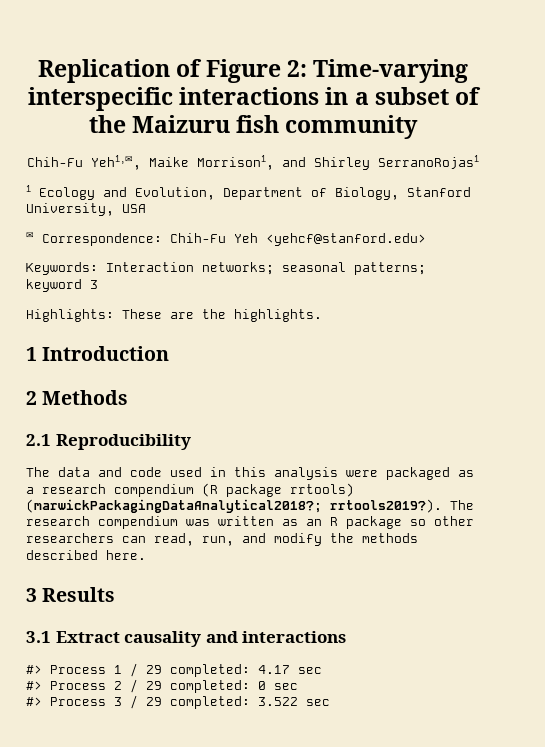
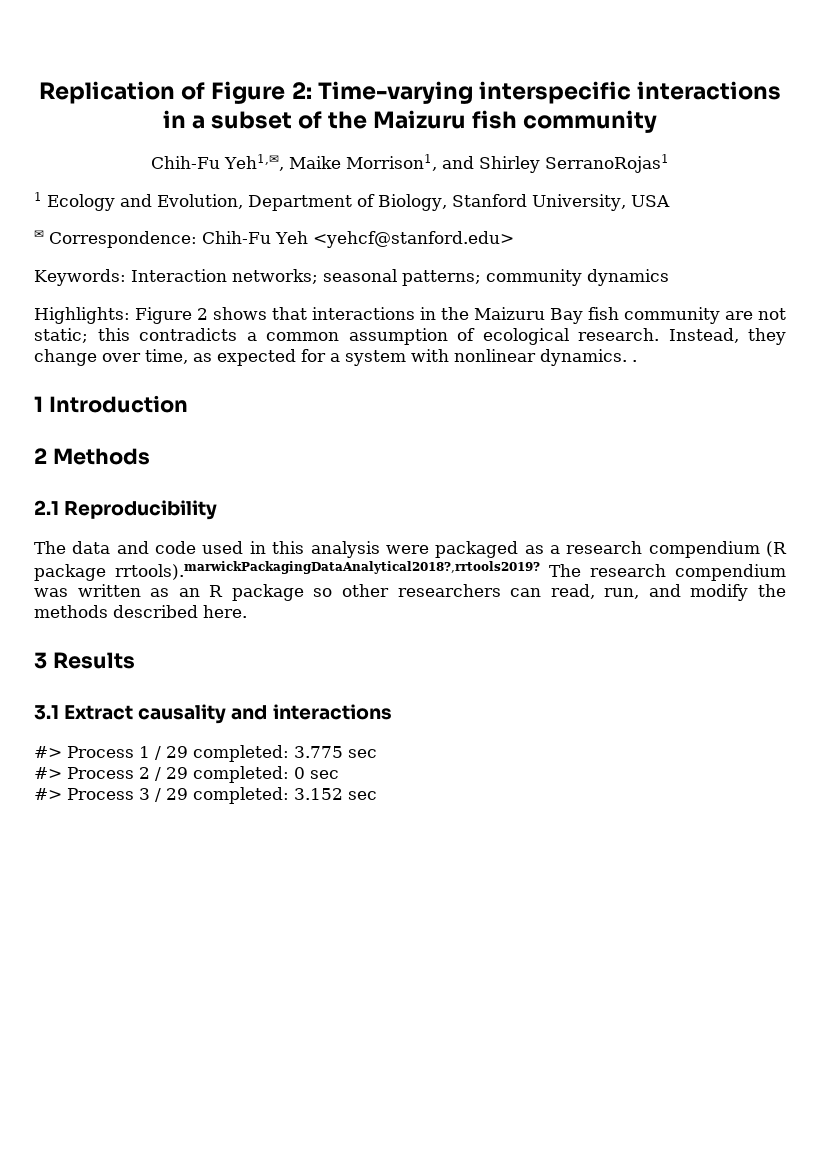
- Keywords: Interaction networks; seasonal patterns; keyword 3
+ Keywords: Interaction networks; seasonal patterns; community dynamics
- Highlights: These are the highlights.
+ Highlights: Figure 2 shows that interactions in the Maizuru Bay fish community are not static; this contradicts a common assumption of ecological research. Instead, they change over time, as expected for a system with nonlinear dynamics. .
- The data and code used in this analysis were packaged as a research compendium (R package rrtools) (marwickPackagingDataAnalytical2018?; rrtools2019?).
+ The data and code used in this analysis were packaged as a research compendium (R package rrtools).marwickPackagingDataAnalytical2018?,rrtools2019?
- #> Process 1 / 29 completed: 4.17 sec
+ #> Process 1 / 29 completed: 3.775 sec
- #> Process 3 / 29 completed: 3.522 sec
+ #> Process 3 / 29 completed: 3.152 sec

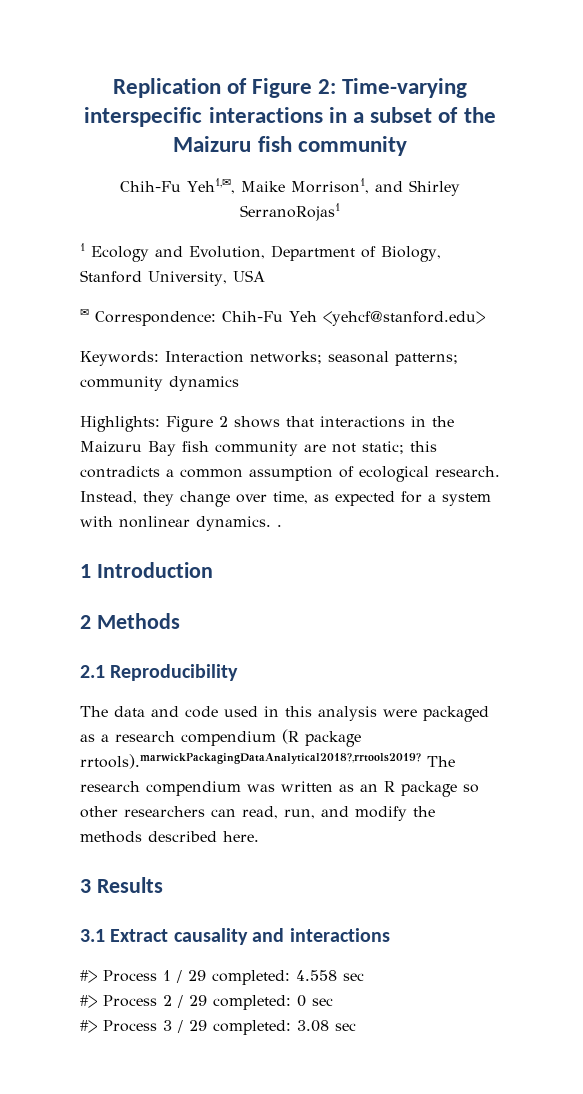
- #> Process 1 / 29 completed: 3.775 sec
+ #> Process 1 / 29 completed: 4.558 sec
- #> Process 3 / 29 completed: 3.152 sec
+ #> Process 3 / 29 completed: 3.08 sec

